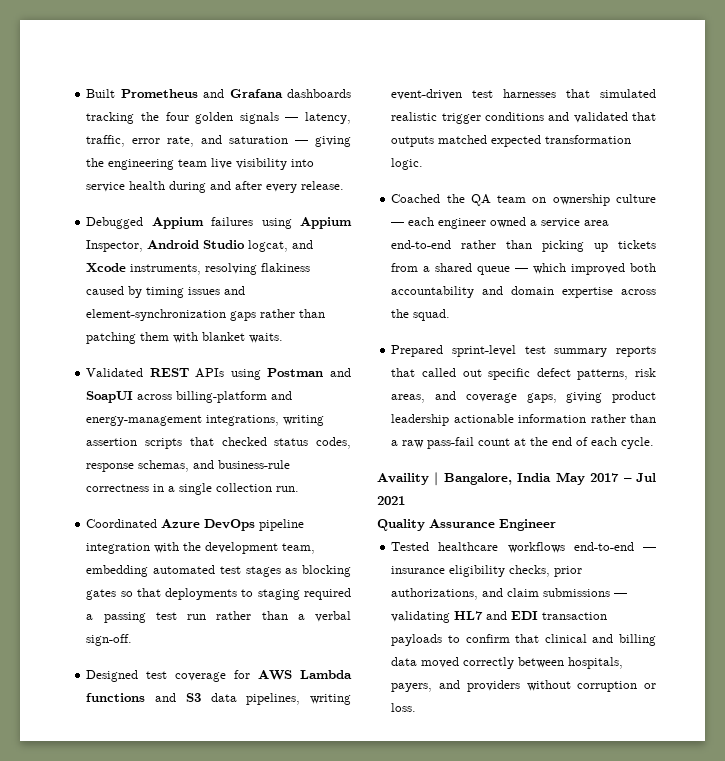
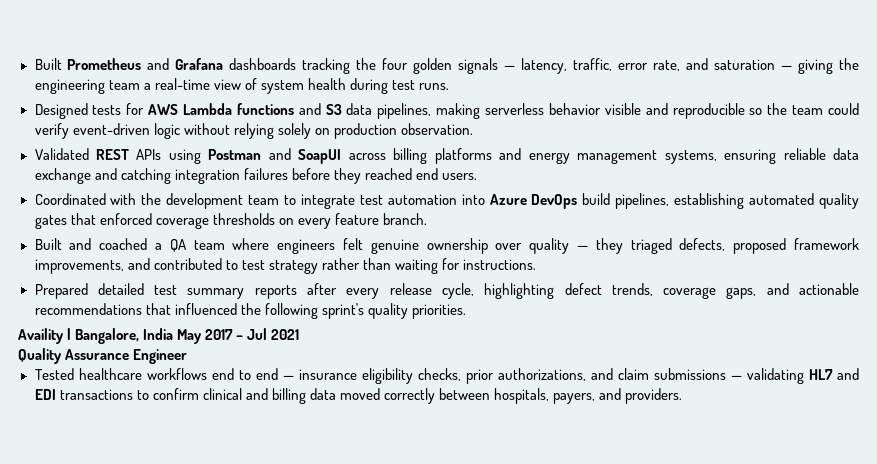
- Built Prometheus and Grafana dashboards tracking the four golden signals — latency, traffic, error rate, and saturation — giving the engineering team live visibility into service health during and after every release.
- Debugged Appium failures using Appium Inspector, Android Studio logcat, and Xcode instruments, resolving flakiness caused by timing issues and element-synchronization gaps rather than patching them with blanket waits.
+ Built Prometheus and Grafana dashboards tracking the four golden signals — latency, traffic, error rate, and saturation — giving the engineering team a real-time view of system health during test runs.
+ Designed tests for AWS Lambda functions and S3 data pipelines, making serverless behavior visible and reproducible so the team could verify event-driven logic without relying solely on production observation.
- Validated REST APIs using Postman and SoapUI across billing-platform and energy-management integrations, writing assertion scripts that checked status codes, response schemas, and business-rule correctness in a single collection run.
- Coordinated Azure DevOps pipeline integration with the development team, embedding automated test stages as blocking gates so that deployments to staging required a passing test run rather than a verbal sign-off.
- Designed test coverage for AWS Lambda functions and S3 data pipelines, writing event-driven test harnesses that simulated realistic trigger conditions and validated that outputs matched expected transformation logic.
- Coached the QA team on ownership culture — each engineer owned a service area end-to-end rather than picking up tickets from a shared queue — which improved both accountability and domain expertise across the squad.
+ Validated REST APIs using Postman and SoapUI across billing platforms and energy management systems, ensuring reliable data exchange and catching integration failures before they reached end users.
+ Coordinated with the development team to integrate test automation into Azure DevOps build pipelines, establishing automated quality gates that enforced coverage thresholds on every feature branch.
+ Built and coached a QA team where engineers felt genuine ownership over quality — they triaged defects, proposed framework improvements, and contributed to test strategy rather than waiting for instructions.
- Prepared sprint-level test summary reports that called out specific defect patterns, risk areas, and coverage gaps, giving product leadership actionable information rather than a raw pass-fail count at the end of each cycle.
+ Prepared detailed test summary reports after every release cycle, highlighting defect trends, coverage gaps, and actionable recommendations that influenced the following sprint's quality priorities.
- Tested healthcare workflows end-to-end — insurance eligibility checks, prior authorizations, and claim submissions — validating HL7 and EDI transaction payloads to confirm that clinical and billing data moved correctly between hospitals, payers, and providers without corruption or loss.
+ Tested healthcare workflows end to end — insurance eligibility checks, prior authorizations, and claim submissions — validating HL7 and EDI transactions to confirm clinical and billing data moved correctly between hospitals, payers, and providers.

